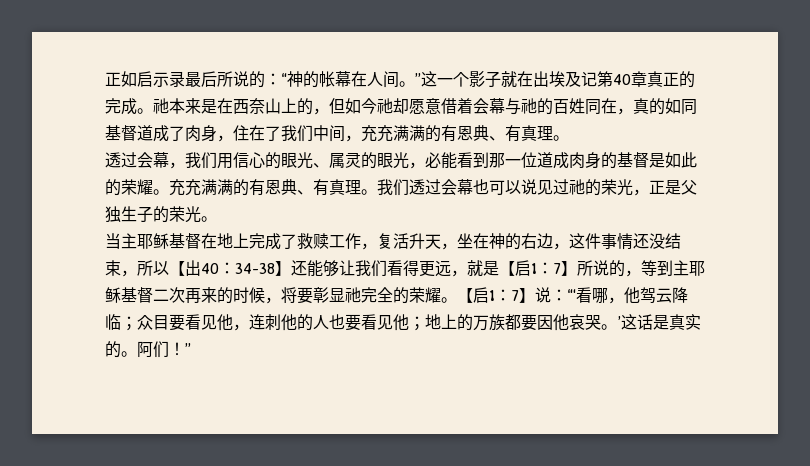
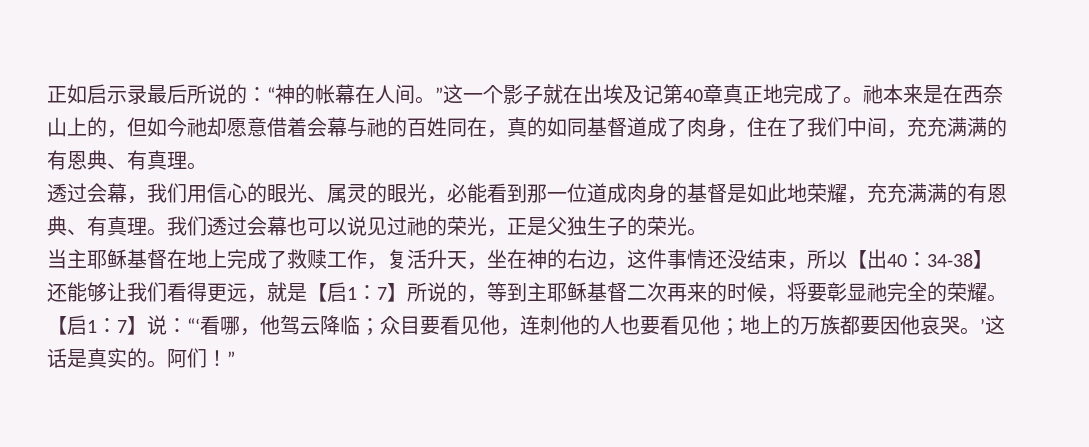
- 正如启示录最后所说的：“神的帐幕在人间。”这一个影子就在出埃及记第40章真正的完成。
+ 正如启示录最后所说的：“神的帐幕在人间。”这一个影子就在出埃及记第40章真正地完成了。
- 透过会幕，我们用信心的眼光、属灵的眼光，必能看到那一位道成肉身的基督是如此的荣耀。充充满满的有恩典、有真理。
+ 透过会幕，我们用信心的眼光、属灵的眼光，必能看到那一位道成肉身的基督是如此地荣耀，充充满满的有恩典、有真理。

